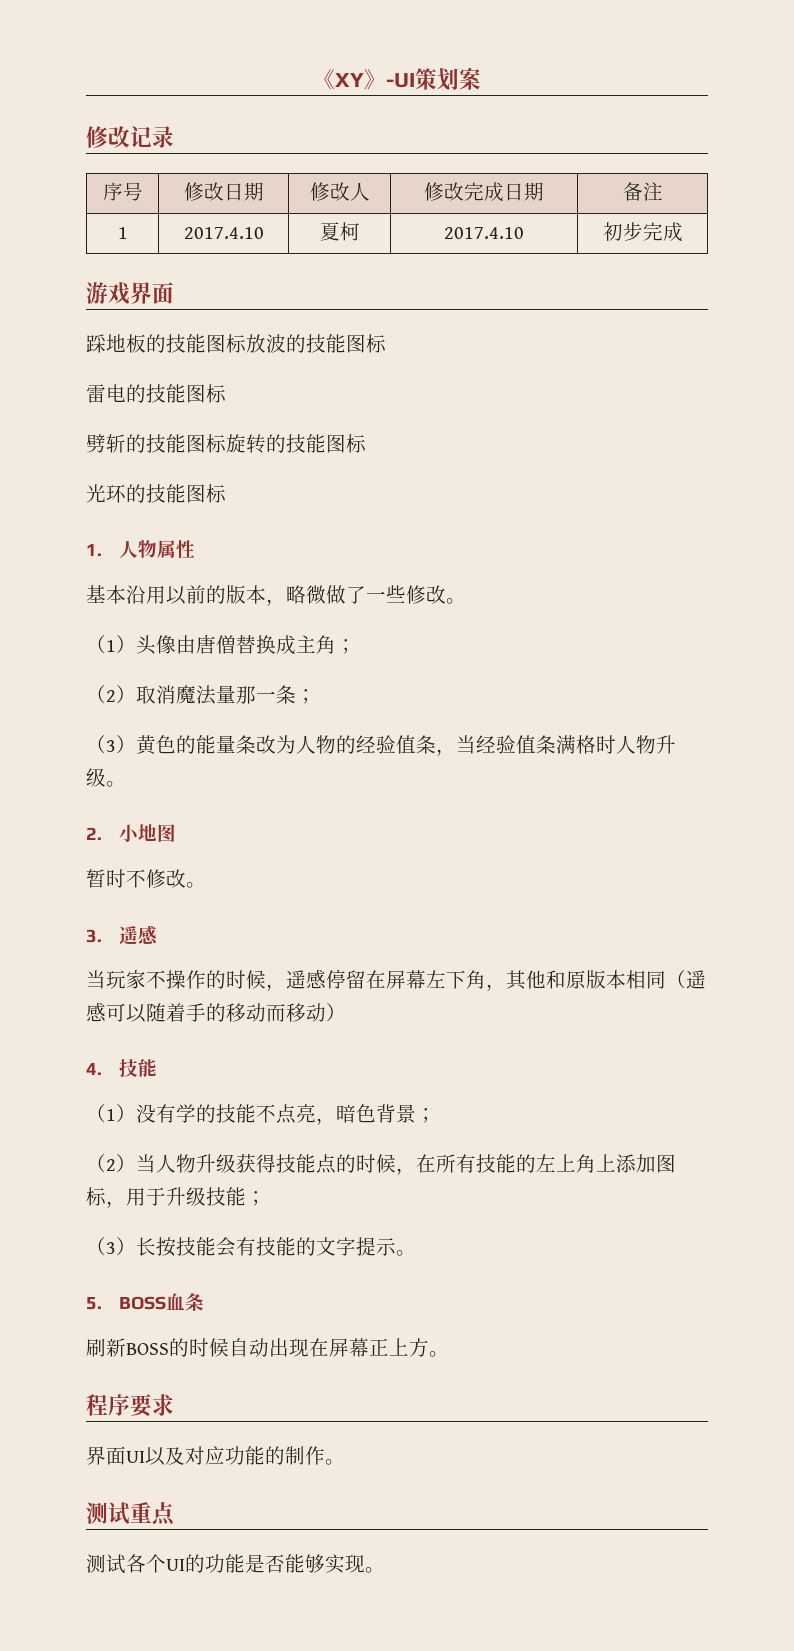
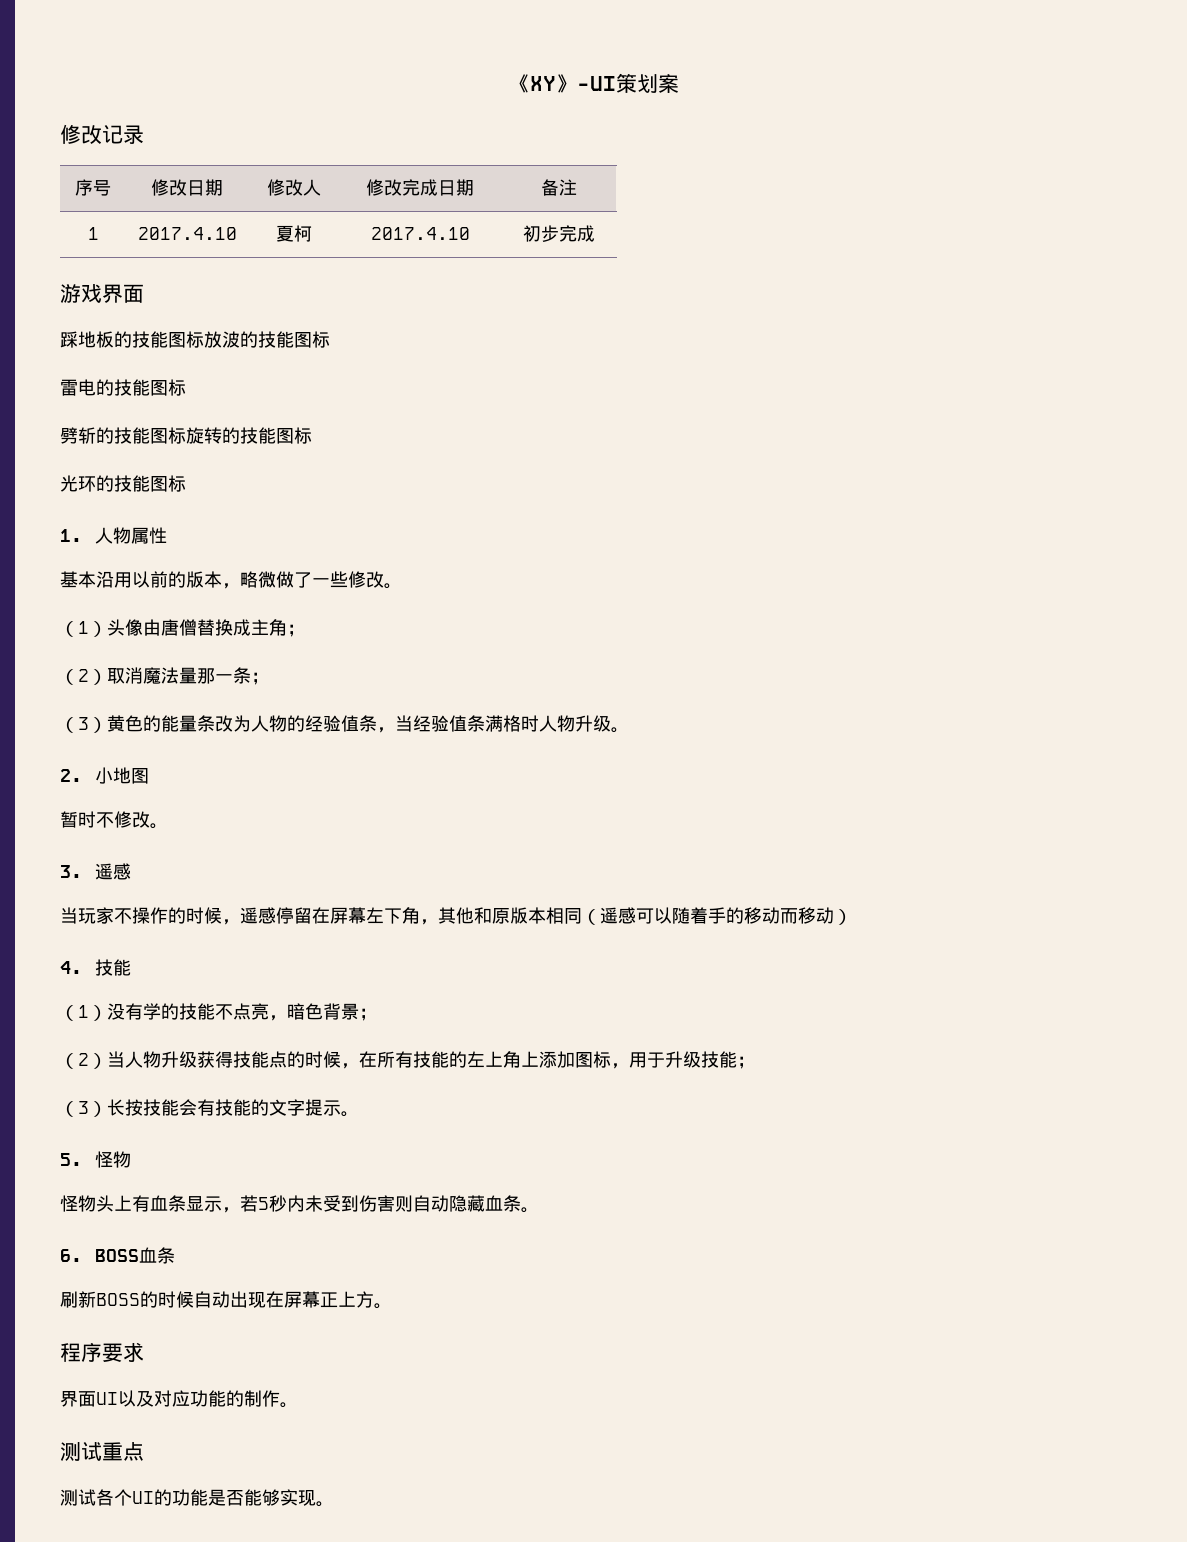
- 5. BOSS血条
+ 5.怪物
+ 怪物头上有血条显示，若5秒内未受到伤害则自动隐藏血条。
+ 6. BOSS血条

